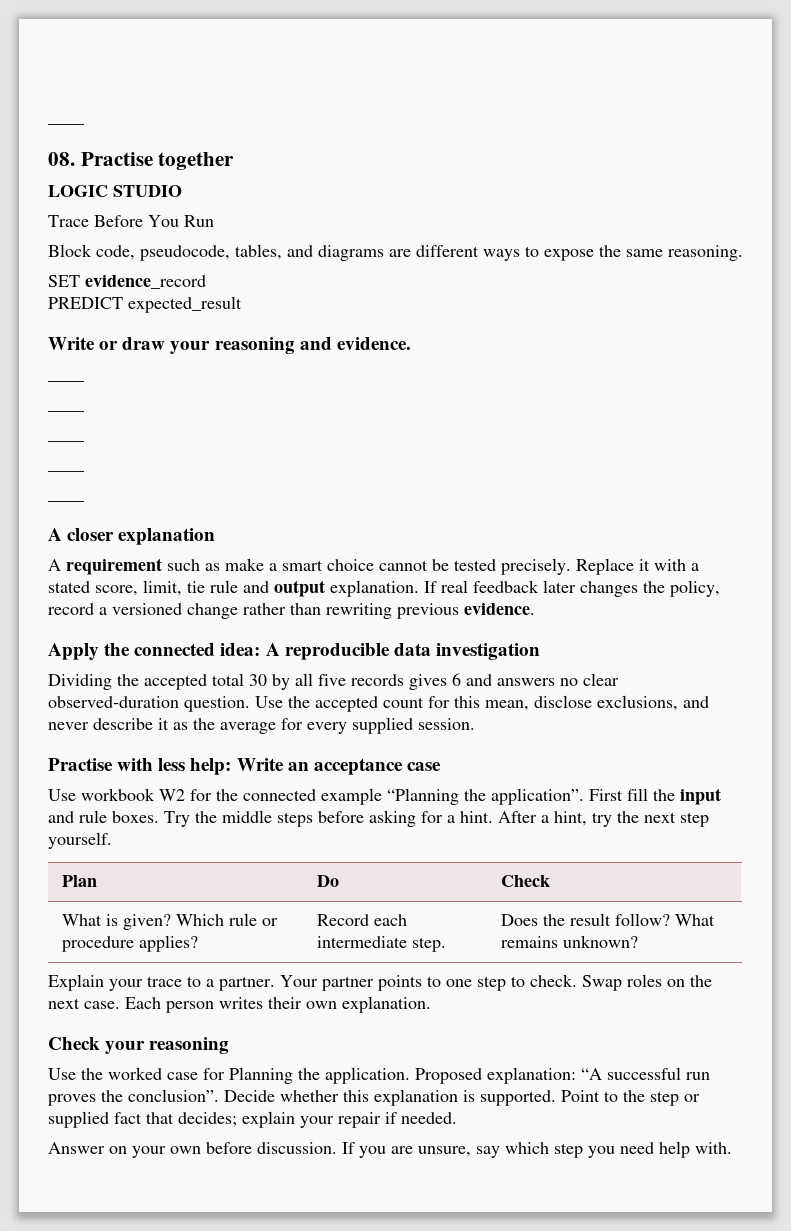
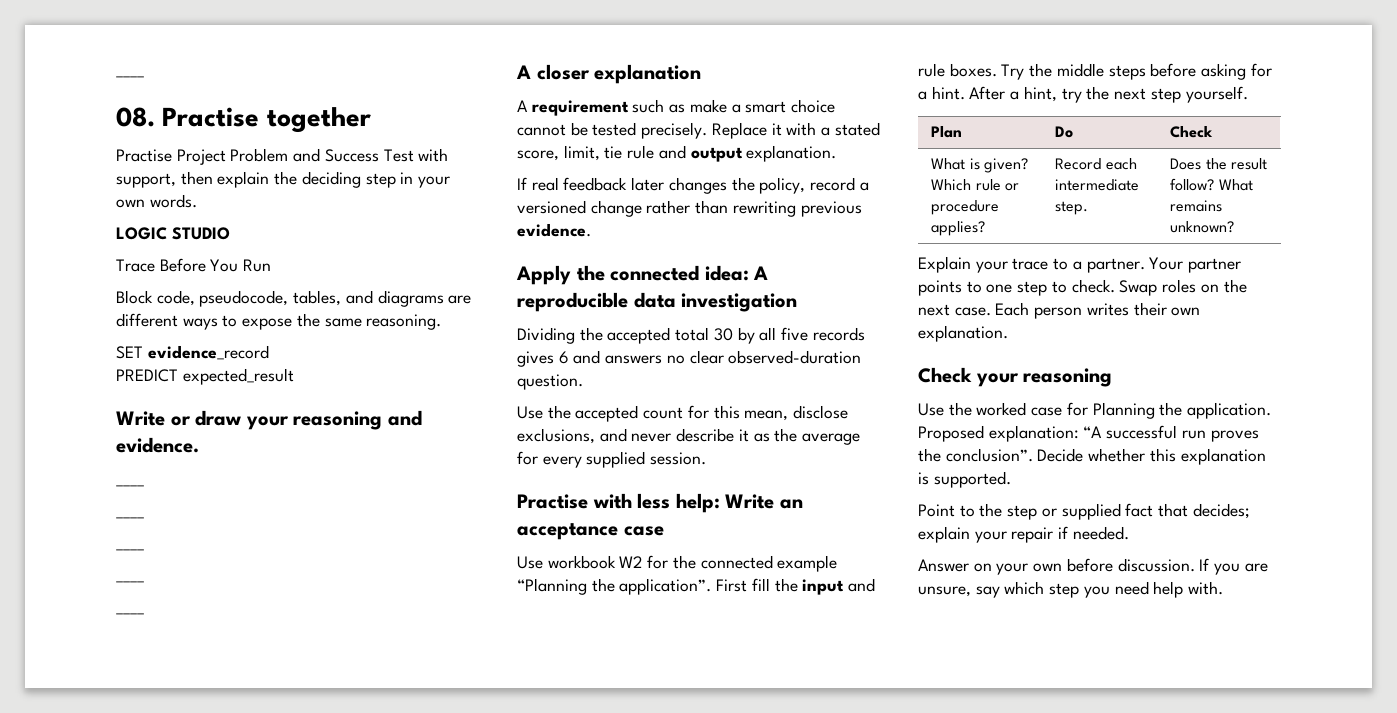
+ Practise Project Problem and Success Test with support, then explain the deciding step in your own words.
- Replace it with a stated score, limit, tie rule and output explanation. If real feedback later changes the policy, record a versioned change rather than rewriting previous evidence.
+ Replace it with a stated score, limit, tie rule and output explanation.
+ If real feedback later changes the policy, record a versioned change rather than rewriting previous evidence.
- Dividing the accepted total 30 by all five records gives 6 and answers no clear observed-duration question. Use the accepted count for this mean, disclose exclusions, and never describe it as the average for every supplied session.
+ Dividing the accepted total 30 by all five records gives 6 and answers no clear observed-duration question.
+ Use the accepted count for this mean, disclose exclusions, and never describe it as the average for every supplied session.
- Decide whether this explanation is supported. Point to the step or supplied fact that decides; explain your repair if needed.
+ Decide whether this explanation is supported.
+ Point to the step or supplied fact that decides; explain your repair if needed.

